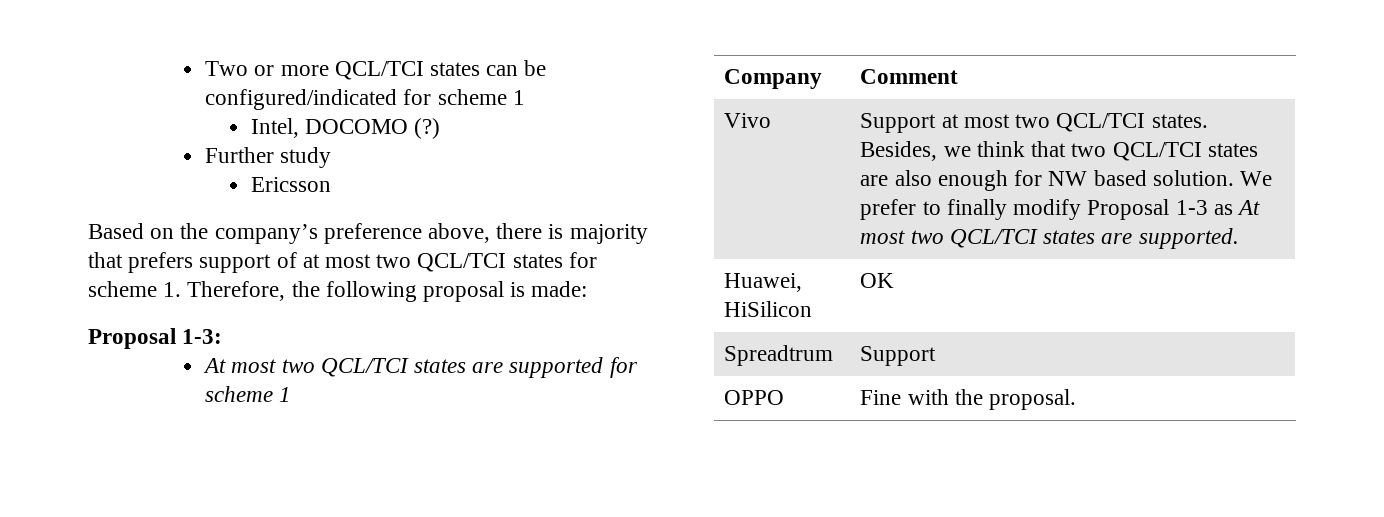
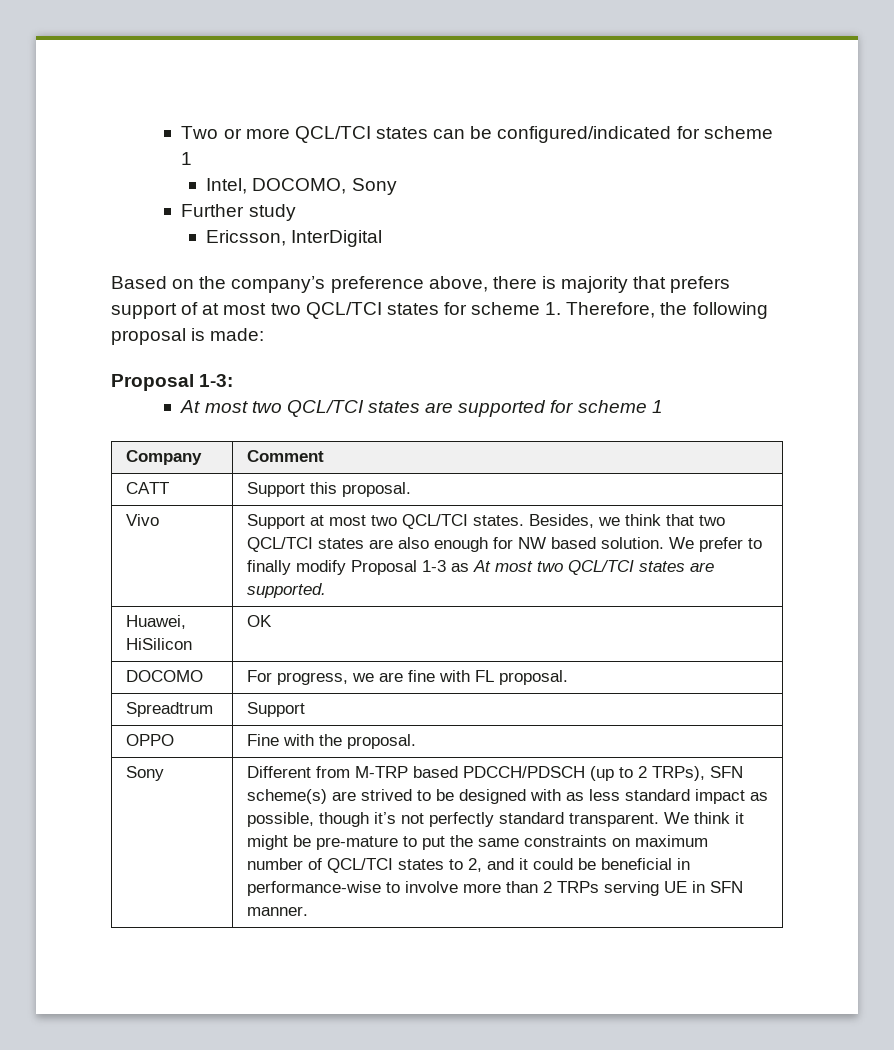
- Intel, DOCOMO (?)
+ Intel, DOCOMO, Sony
- Ericsson
+ Ericsson, InterDigital
+ CATT | Support this proposal.
+ DOCOMO | For progress, we are fine with FL proposal.
+ Sony | Different from M-TRP based PDCCH/PDSCH (up to 2 TRPs), SFN scheme(s) are strived to be designed with as less standard impact as possible, though it’s not perfectly standard transparent. We think it might be pre-mature to put the same constraints on maximum number of QCL/TCI states to 2, and it could be beneficial in performance-wise to involve more than 2 TRPs serving UE in SFN manner.

